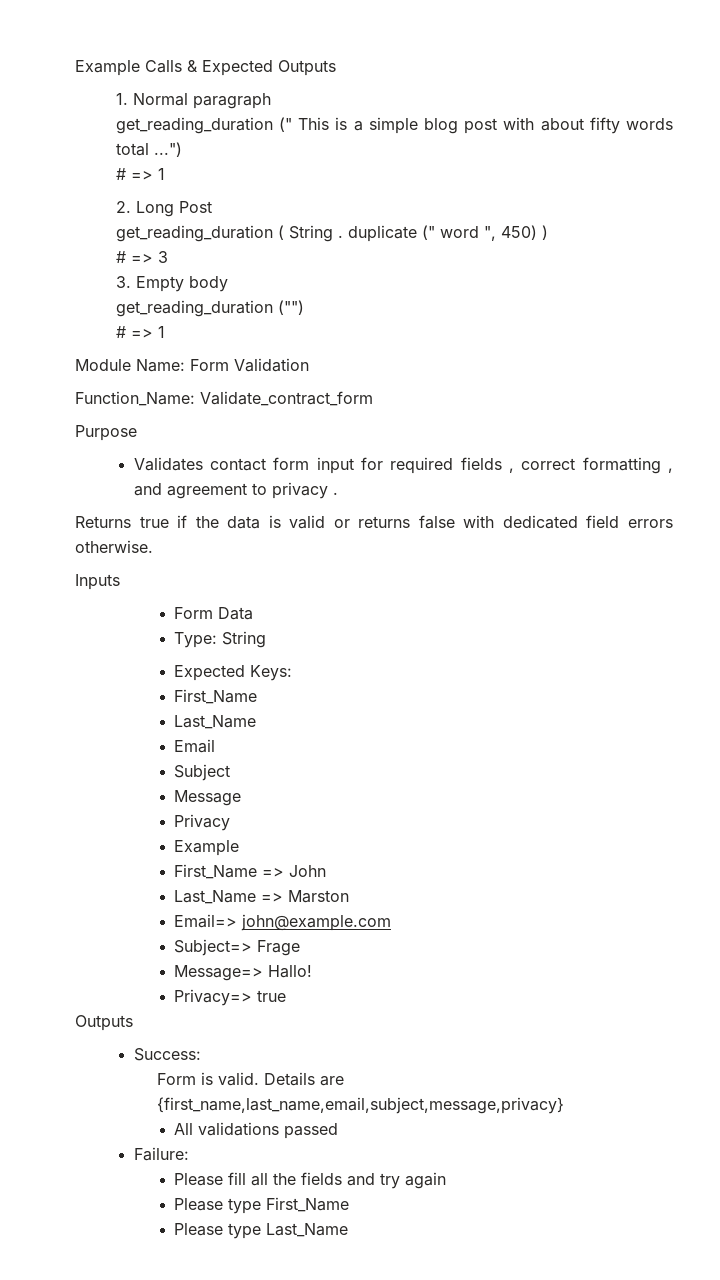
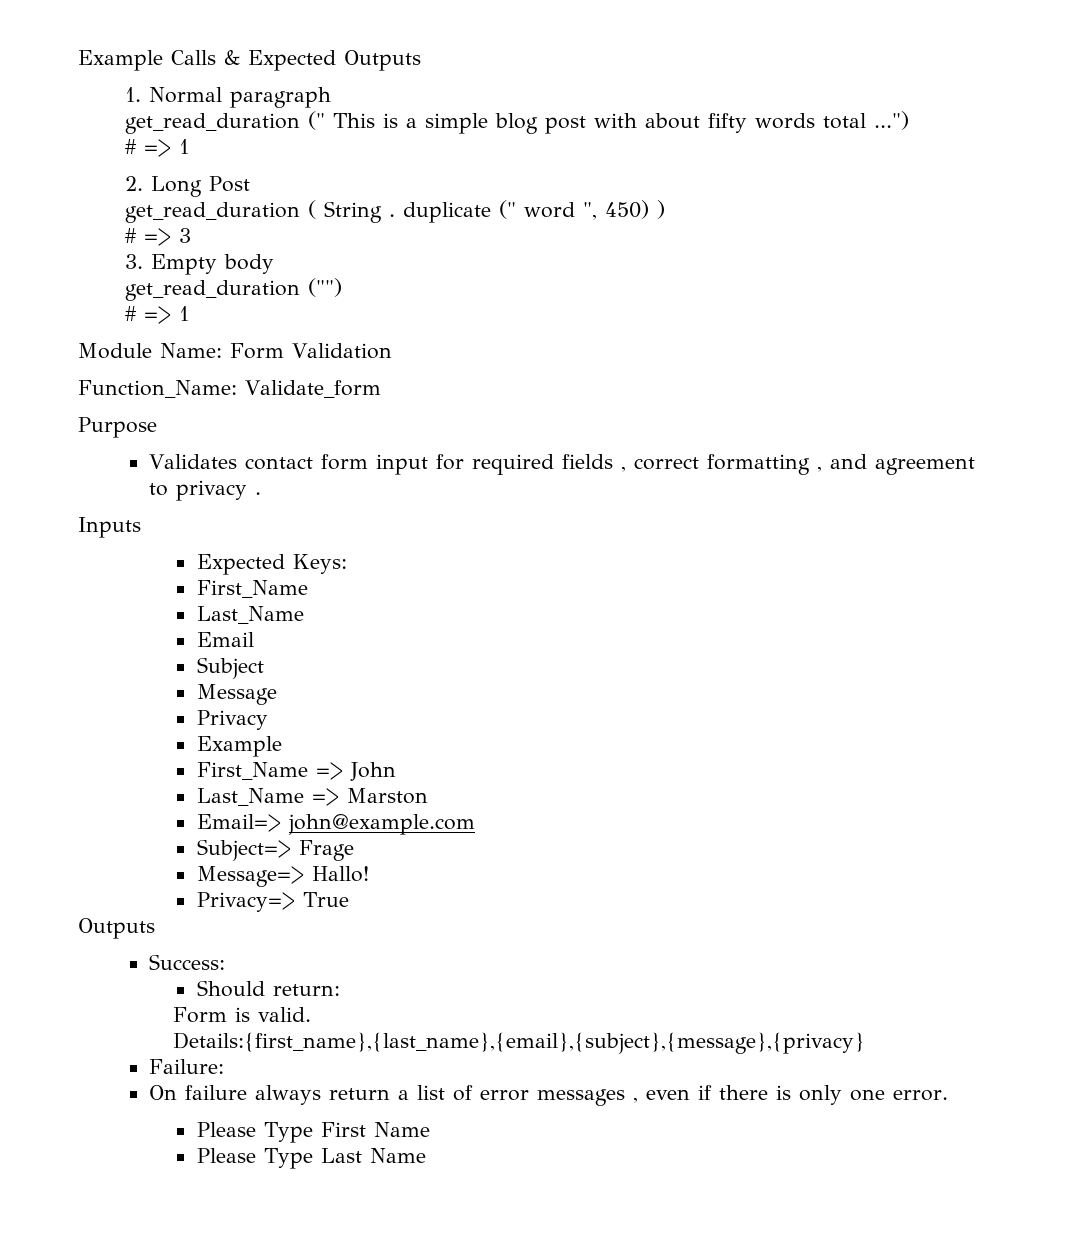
- get_reading_duration (" This is a simple blog post with about fifty words total ...")
+ get_read_duration (" This is a simple blog post with about fifty words total ...")
- get_reading_duration ( String . duplicate (" word ", 450) )
+ get_read_duration ( String . duplicate (" word ", 450) )
- get_reading_duration ("")
+ get_read_duration ("")
- Function_Name: Validate_contract_form
+ Function_Name: Validate_form
- Returns true if the data is valid or returns false with dedicated field errors otherwise.
  Inputs
- Form Data
- Type: String
- Privacy=> true
+ Privacy=> True
+ Should return:
- Details are {first_name,last_name,email,subject,message,privacy}
- All validations passed
+ Details:{first_name},{last_name},{email},{subject},{message},{privacy}
  Failure:
- Please fill all the fields and try again
- Please type First_Name
- Please type Last_Name
+ On failure always return a list of error messages , even if there is only one error.
+ Please Type First Name
+ Please Type Last Name

